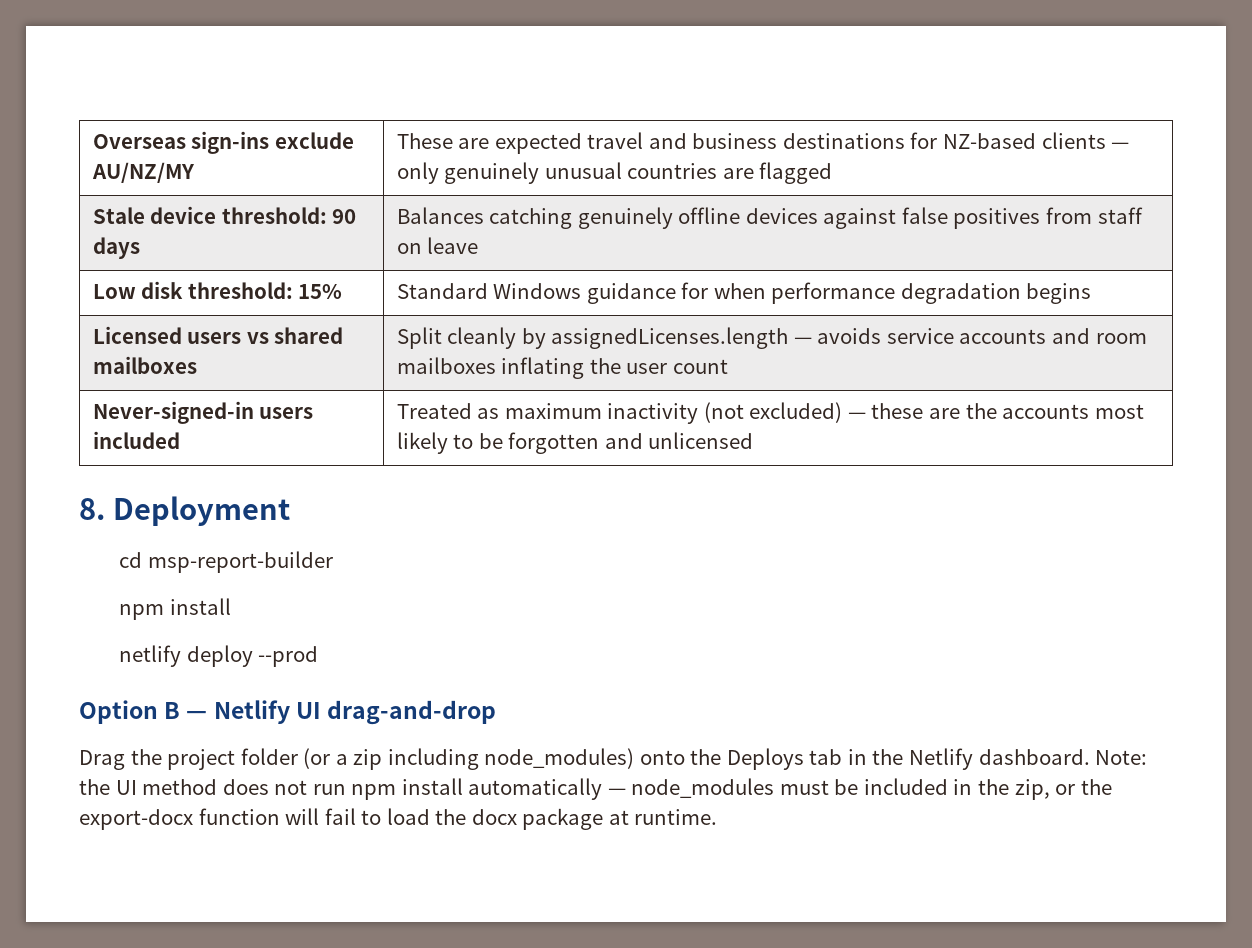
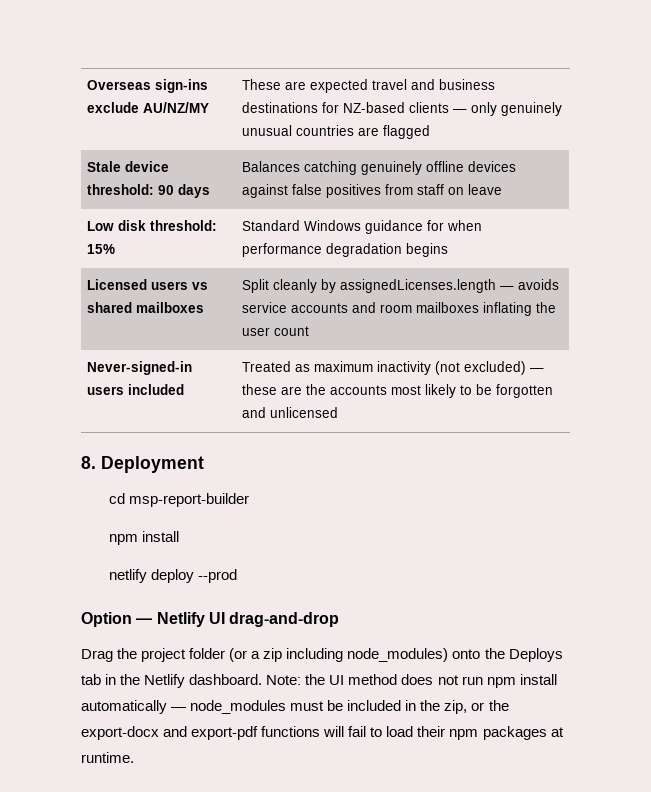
- Option B — Netlify UI drag-and-drop
+ Option — Netlify UI drag-and-drop
- Note: the UI method does not run npm install automatically — node_modules must be included in the zip, or the export-docx function will fail to load the docx package at runtime.
+ Note: the UI method does not run npm install automatically — node_modules must be included in the zip, or the export-docx and export-pdf functions will fail to load their npm packages at runtime.

